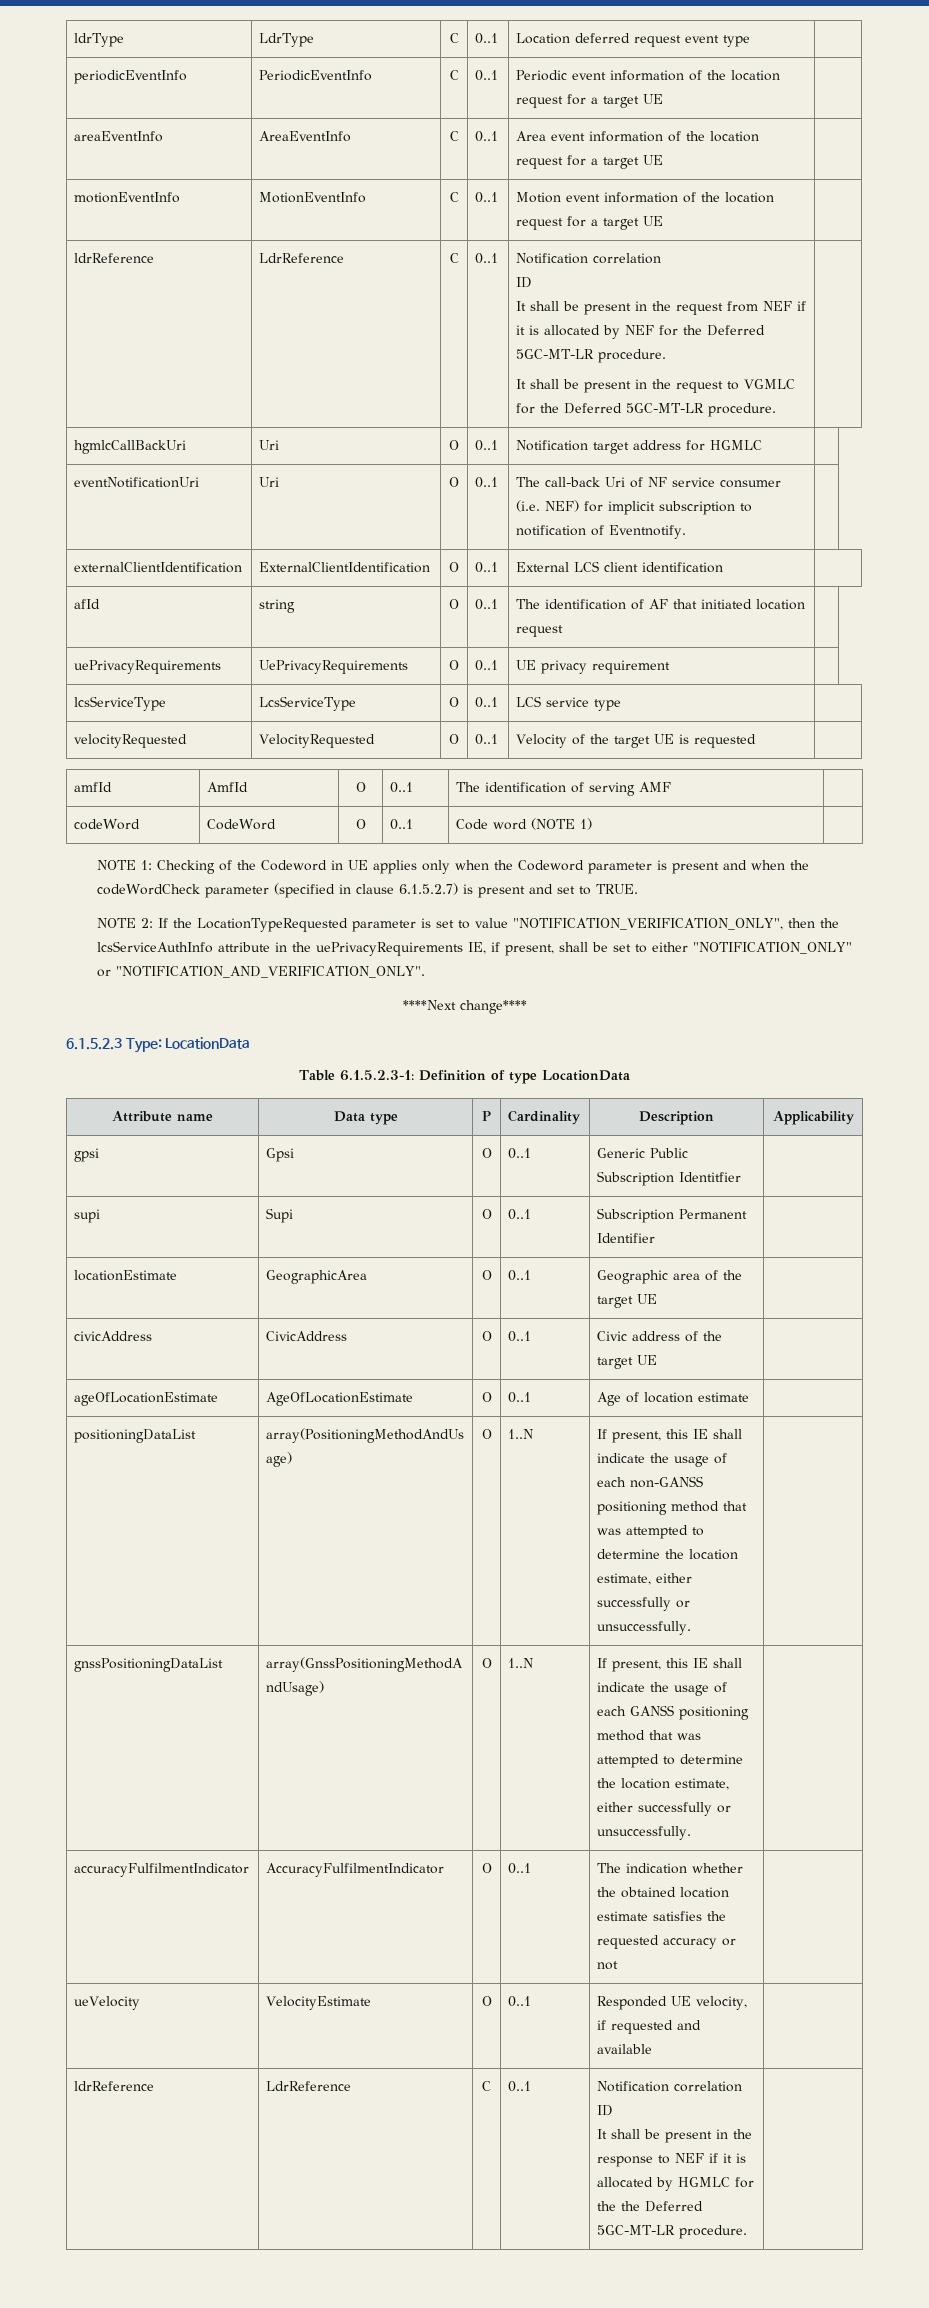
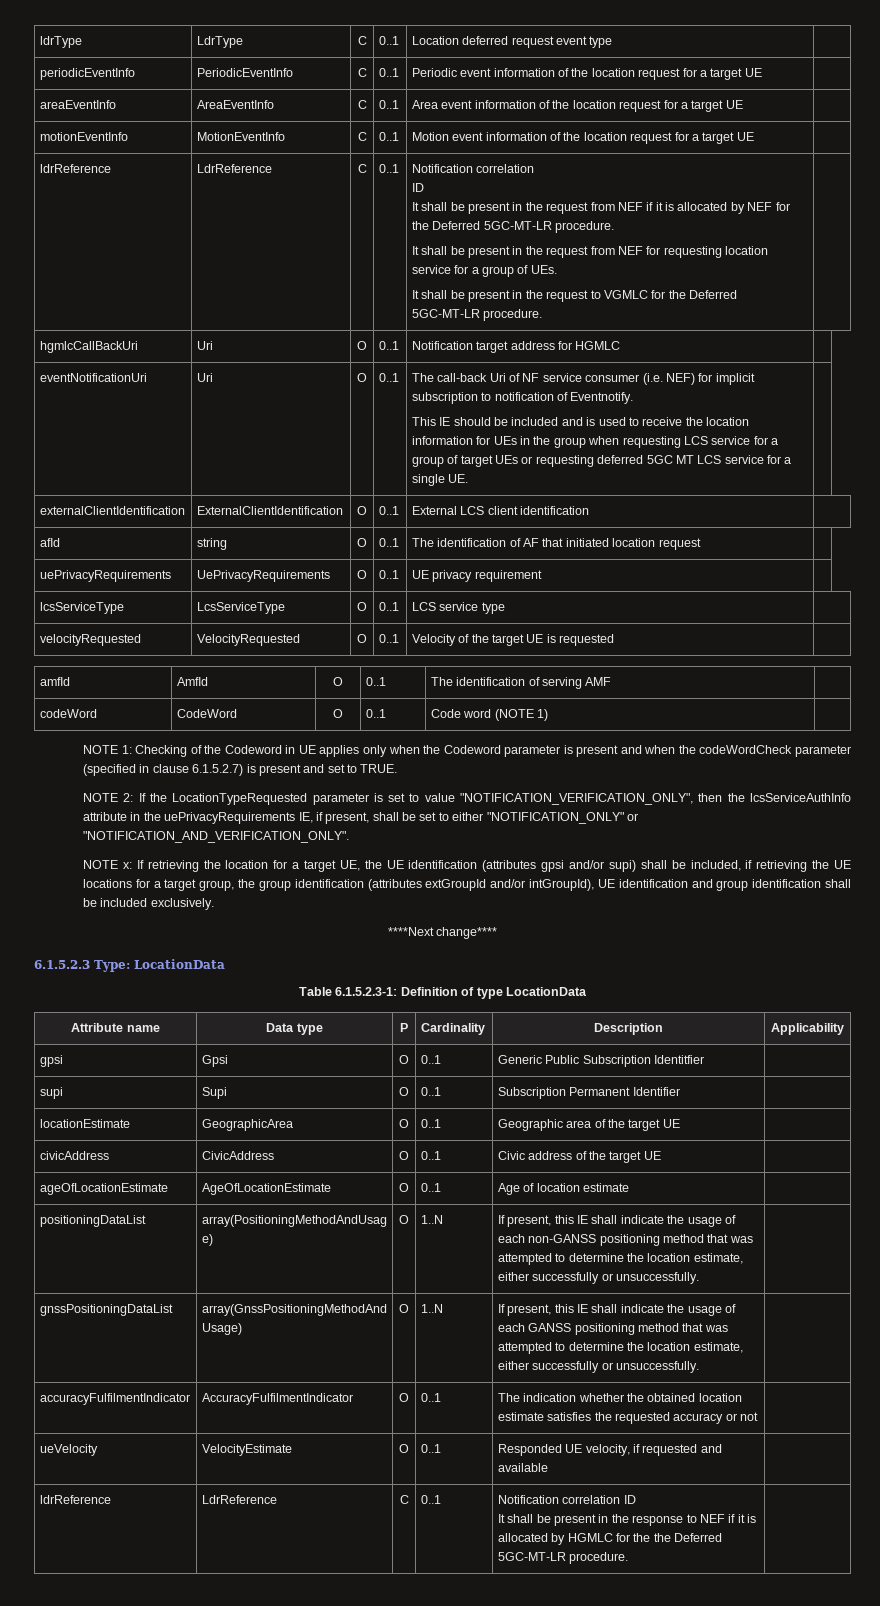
+ It shall be present in the request from NEF for requesting location service for a group of UEs.
+ This IE should be included and is used to receive the location information for UEs in the group when requesting LCS service for a group of target UEs or requesting deferred 5GC MT LCS service for a single UE.
+ NOTE x: If retrieving the location for a target UE, the UE identification (attributes gpsi and/or supi) shall be included, if retrieving the UE locations for a target group, the group identification (attributes extGroupId and/or intGroupId), UE identification and group identification shall be included exclusively.

